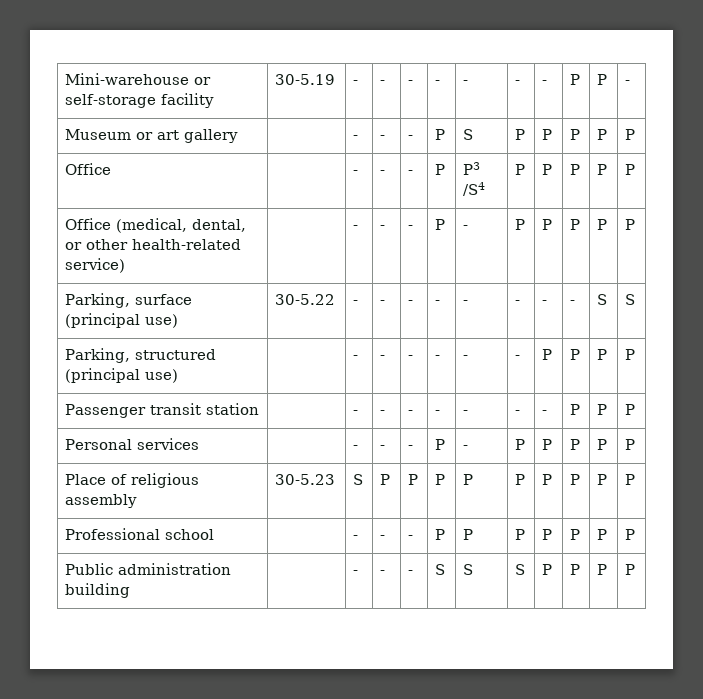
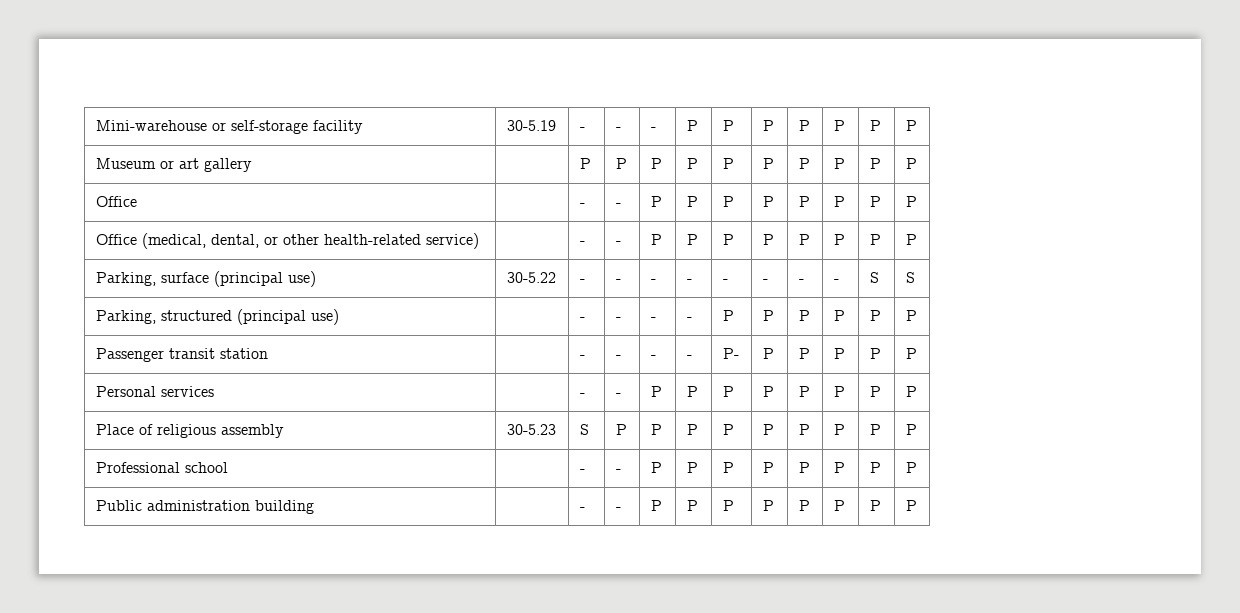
- Mini-warehouse or self-storage facility | 30-5.19 | - | - | - | - | - | - | - | P | P | -
+ Mini-warehouse or self-storage facility | 30-5.19 | - | - | - | P | P | P | P | P | P | P
- Museum or art gallery | | - | - | - | P | S | P | P | P | P | P
+ Museum or art gallery | | P | P | P | P | P | P | P | P | P | P
- Office | | - | - | - | P | P3 /S4 | P | P | P | P | P
+ Office | | - | - | P | P | P | P | P | P | P | P
- Office (medical, dental, or other health-related service) | | - | - | - | P | - | P | P | P | P | P
+ Office (medical, dental, or other health-related service) | | - | - | P | P | P | P | P | P | P | P
- Parking, structured (principal use) | | - | - | - | - | - | - | P | P | P | P
+ Parking, structured (principal use) | | - | - | - | - | P | P | P | P | P | P
- Passenger transit station | | - | - | - | - | - | - | - | P | P | P
+ Passenger transit station | | - | - | - | - | P- | P | P | P | P | P
- Personal services | | - | - | - | P | - | P | P | P | P | P
+ Personal services | | - | - | P | P | P | P | P | P | P | P
- Professional school | | - | - | - | P | P | P | P | P | P | P
+ Professional school | | - | - | P | P | P | P | P | P | P | P
- Public administration building | | - | - | - | S | S | S | P | P | P | P
+ Public administration building | | - | - | P | P | P | P | P | P | P | P

